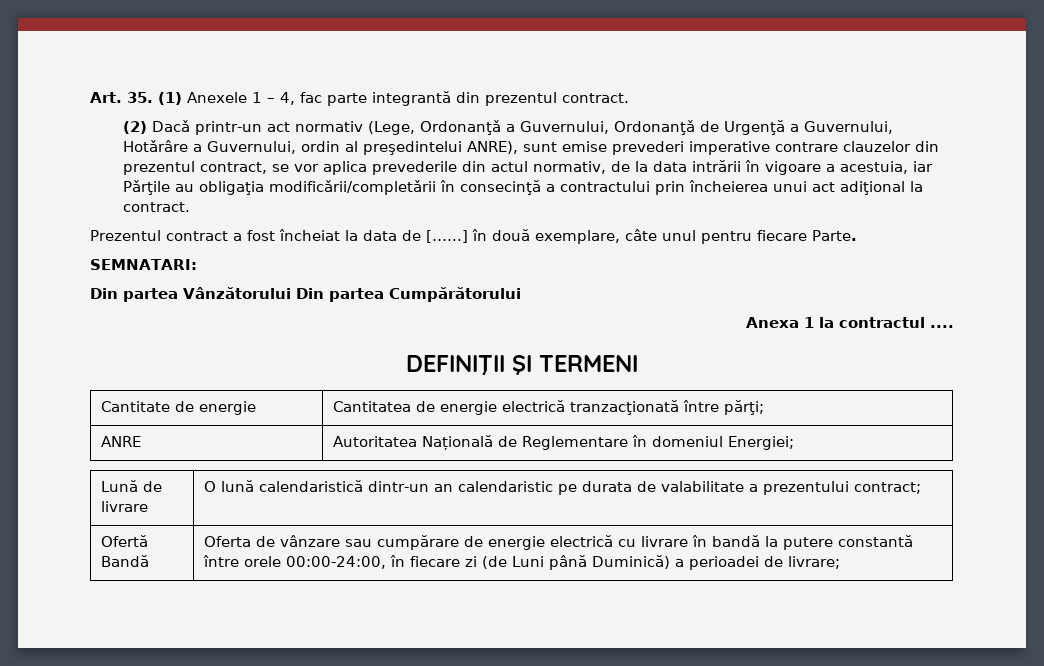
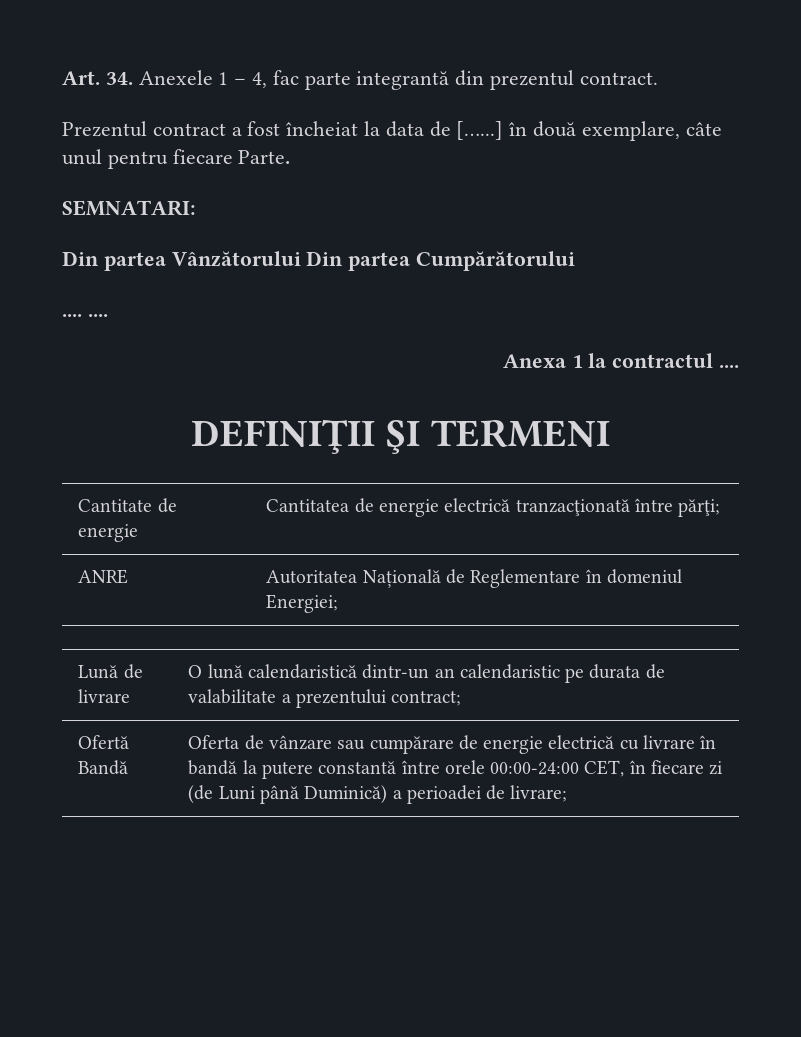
- Art. 35. (1) Anexele 1 – 4, fac parte integrantă din prezentul contract.
+ Art. 34. Anexele 1 – 4, fac parte integrantă din prezentul contract.
- (2) Dacǎ printr-un act normativ (Lege, Ordonanţǎ a Guvernului, Ordonanţǎ de Urgenţă a Guvernului, Hotǎrâre a Guvernului, ordin al preşedintelui ANRE), sunt emise prevederi imperative contrare clauzelor din prezentul contract, se vor aplica prevederile din actul normativ, de la data intrării în vigoare a acestuia, iar Pǎrţile au obligaţia modificǎrii/completǎrii în consecinţă a contractului prin încheierea unui act adiţional la contract.
+ .... ....
- Ofertă Bandă | Oferta de vânzare sau cumpărare de energie electrică cu livrare în bandă la putere constantă între orele 00:00-24:00, în fiecare zi (de Luni până Duminică) a perioadei de livrare;
+ Ofertă Bandă | Oferta de vânzare sau cumpărare de energie electrică cu livrare în bandă la putere constantă între orele 00:00-24:00 CET, în fiecare zi (de Luni până Duminică) a perioadei de livrare;

